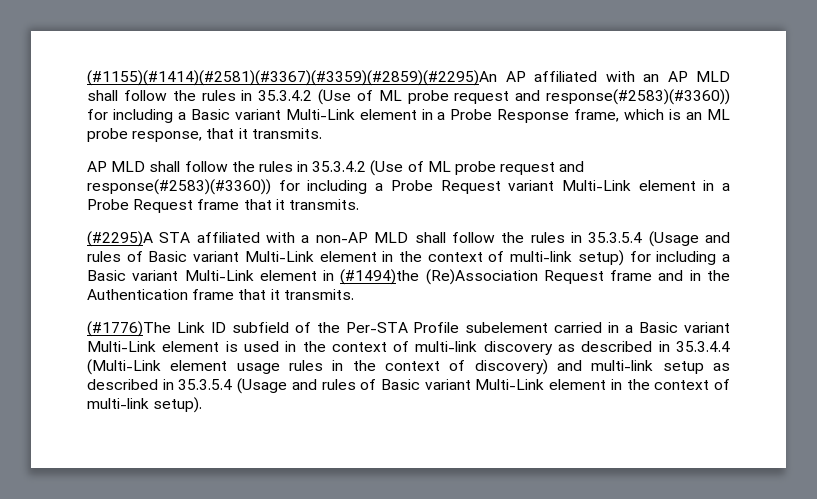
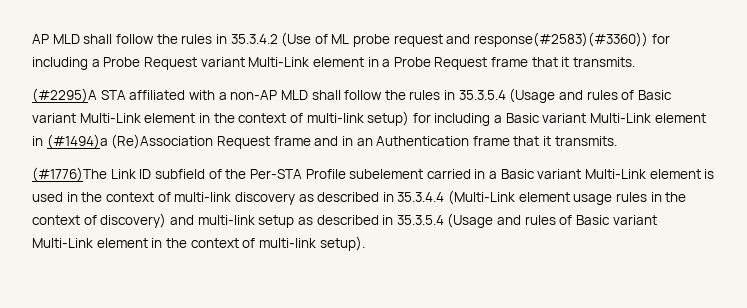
- (#1155)(#1414)(#2581)(#3367)(#3359)(#2859)(#2295)An AP affiliated with an AP MLD shall follow the rules in 35.3.4.2 (Use of ML probe request and response(#2583)(#3360)) for including a Basic variant Multi-Link element in a Probe Response frame, which is an ML probe response, that it transmits.
- (#2295)A STA affiliated with a non-AP MLD shall follow the rules in 35.3.5.4 (Usage and rules of Basic variant Multi-Link element in the context of multi-link setup) for including a Basic variant Multi-Link element in (#1494)the (Re)Association Request frame and in the Authentication frame that it transmits.
+ (#2295)A STA affiliated with a non-AP MLD shall follow the rules in 35.3.5.4 (Usage and rules of Basic variant Multi-Link element in the context of multi-link setup) for including a Basic variant Multi-Link element in (#1494)a (Re)Association Request frame and in an Authentication frame that it transmits.

